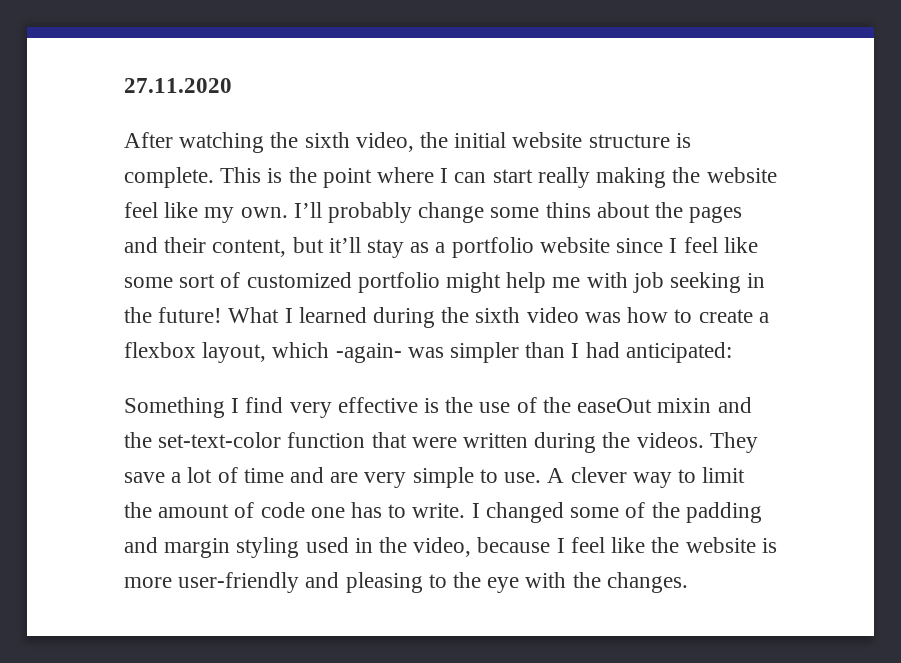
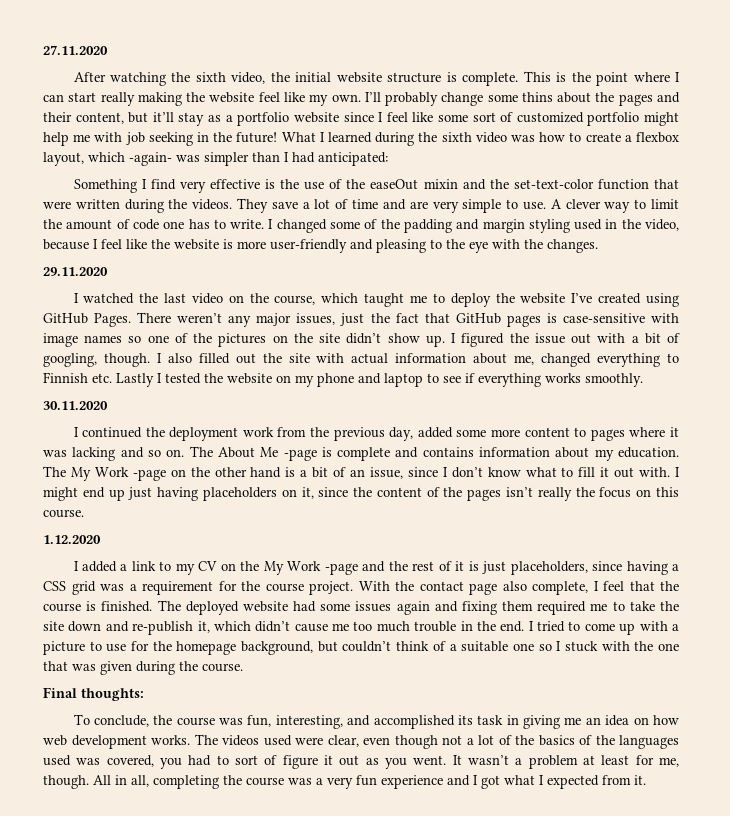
+ 29.11.2020
+ I watched the last video on the course, which taught me to deploy the website I’ve created using GitHub Pages. There weren’t any major issues, just the fact that GitHub pages is case-sensitive with image names so one of the pictures on the site didn’t show up. I figured the issue out with a bit of googling, though. I also filled out the site with actual information about me, changed everything to Finnish etc. Lastly I tested the website on my phone and laptop to see if everything works smoothly.
+ 30.11.2020
+ I continued the deployment work from the previous day, added some more content to pages where it was lacking and so on. The About Me -page is complete and contains information about my education. The My Work -page on the other hand is a bit of an issue, since I don’t know what to fill it out with. I might end up just having placeholders on it, since the content of the pages isn’t really the focus on this course.
+ 1.12.2020
+ I added a link to my CV on the My Work -page and the rest of it is just placeholders, since having a CSS grid was a requirement for the course project. With the contact page also complete, I feel that the course is finished. The deployed website had some issues again and fixing them required me to take the site down and re-publish it, which didn’t cause me too much trouble in the end. I tried to come up with a picture to use for the homepage background, but couldn’t think of a suitable one so I stuck with the one that was given during the course.
+ Final thoughts:
+ To conclude, the course was fun, interesting, and accomplished its task in giving me an idea on how web development works. The videos used were clear, even though not a lot of the basics of the languages used was covered, you had to sort of figure it out as you went. It wasn’t a problem at least for me, though. All in all, completing the course was a very fun experience and I got what I expected from it.

